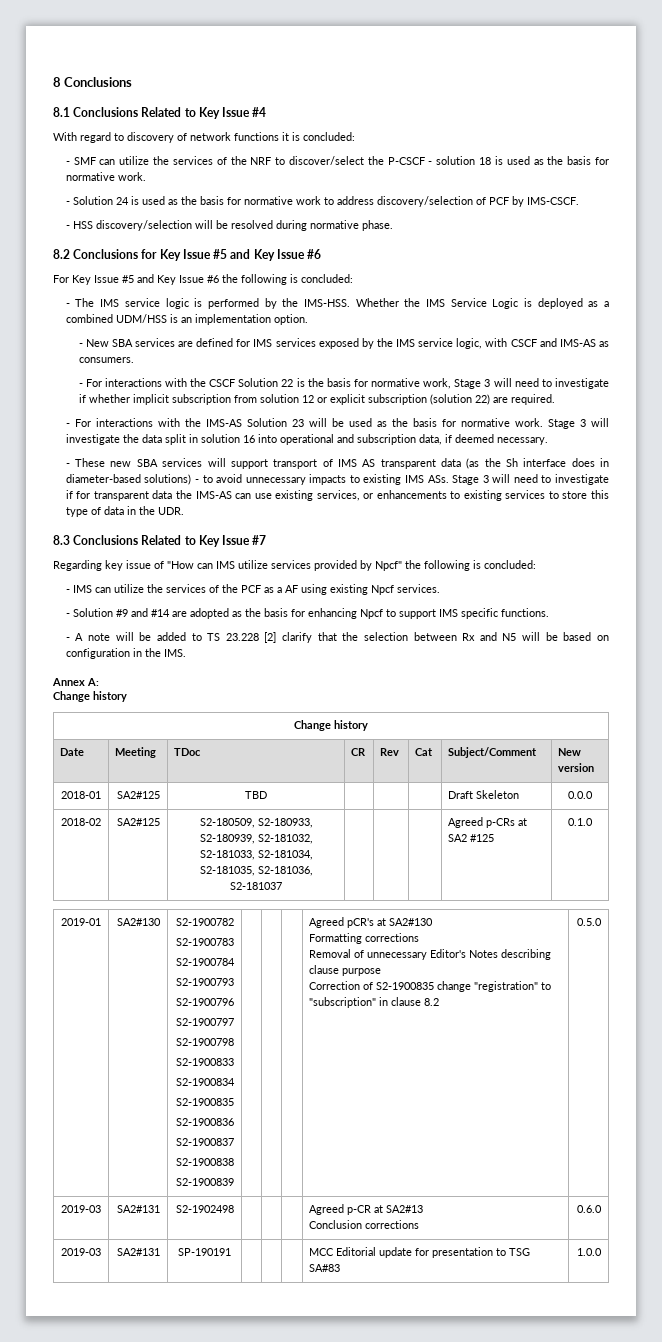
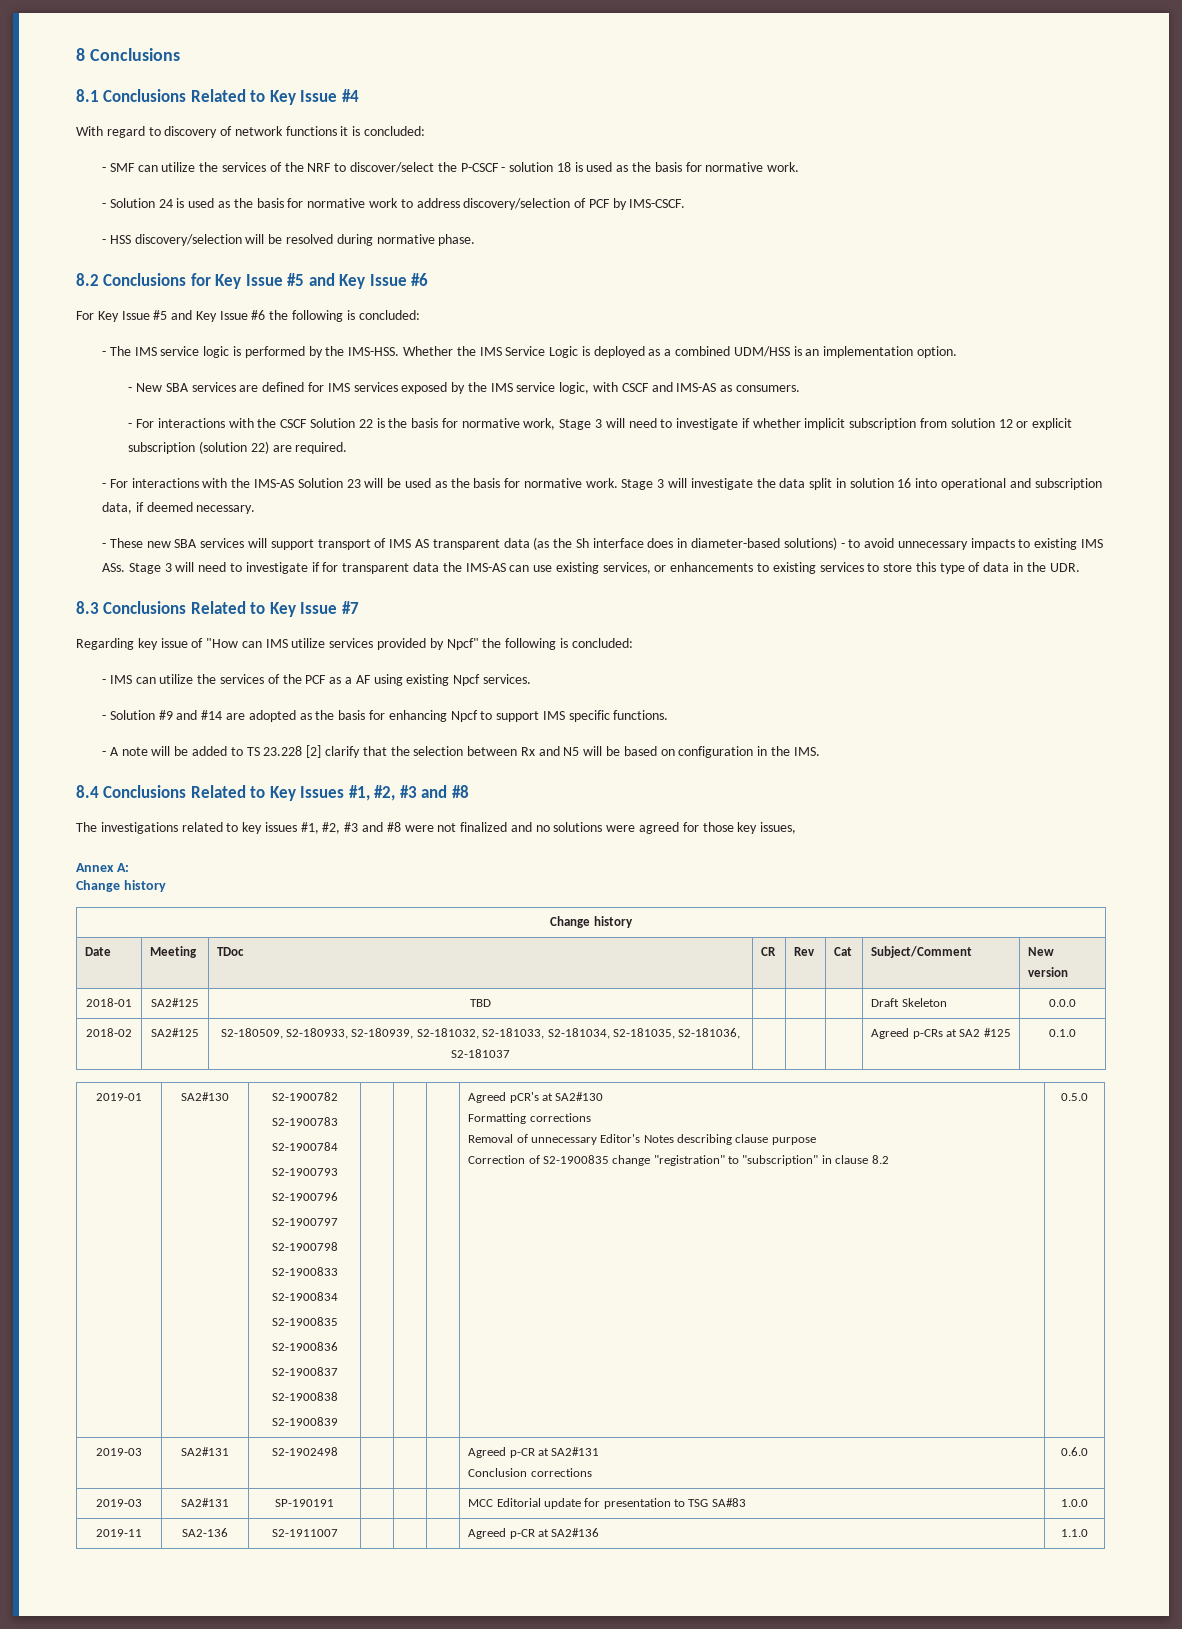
+ 8.4 Conclusions Related to Key Issues #1, #2, #3 and #8
+ The investigations related to key issues #1, #2, #3 and #8 were not finalized and no solutions were agreed for those key issues,
- 2019-03 | SA2#131 | S2-1902498 | | | | Agreed p-CR at SA2#13
+ 2019-03 | SA2#131 | S2-1902498 | | | | Agreed p-CR at SA2#131
+ 2019-11 | SA2-136 | S2-1911007 | | | | Agreed p-CR at SA2#136 | 1.1.0

